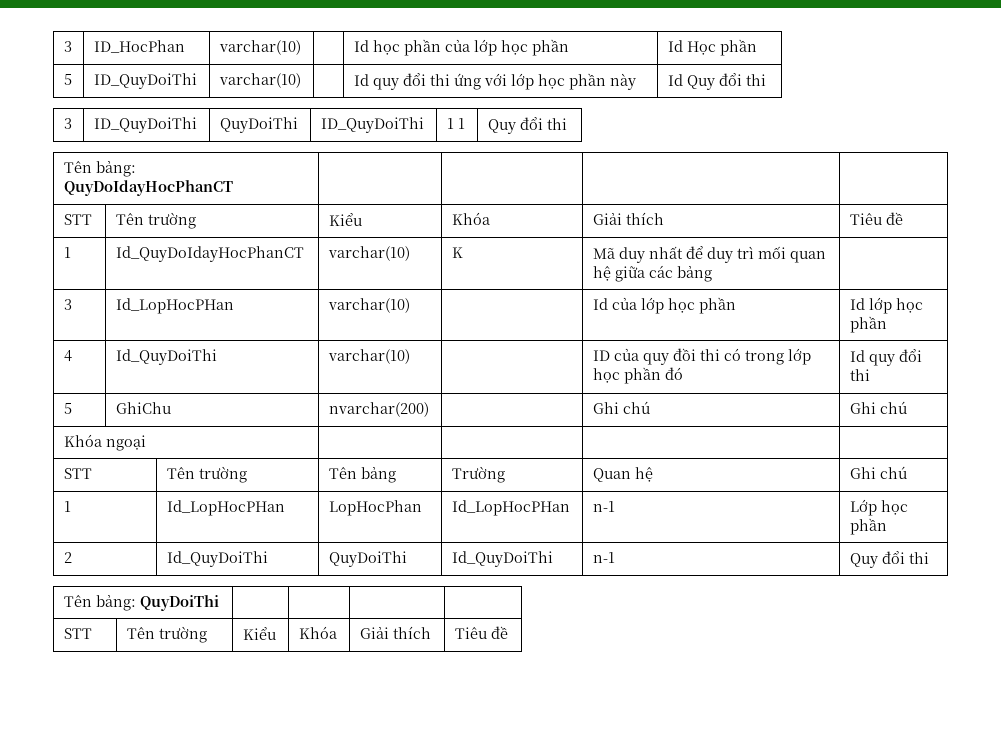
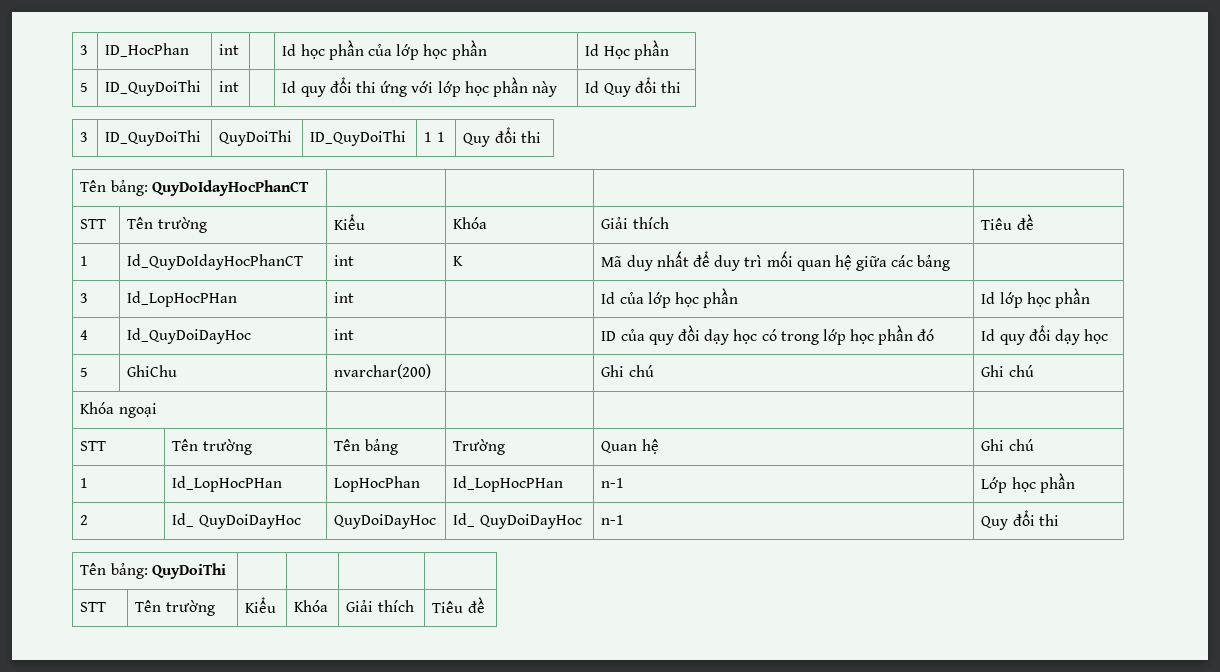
- 3 | ID_HocPhan | varchar(10) | | Id học phần của lớp học phần | Id Học phần
+ 3 | ID_HocPhan | int | | Id học phần của lớp học phần | Id Học phần
- 5 | ID_QuyDoiThi | varchar(10) | | Id quy đổi thi ứng với lớp học phần này | Id Quy đổi thi
+ 5 | ID_QuyDoiThi | int | | Id quy đổi thi ứng với lớp học phần này | Id Quy đổi thi
- 1 | Id_QuyDoIdayHocPhanCT | varchar(10) | K | Mã duy nhất để duy trì mối quan hệ giữa các bảng |
+ 1 | Id_QuyDoIdayHocPhanCT | int | K | Mã duy nhất để duy trì mối quan hệ giữa các bảng |
- 3 | Id_LopHocPHan | varchar(10) | | Id của lớp học phần | Id lớp học phần
+ 3 | Id_LopHocPHan | int | | Id của lớp học phần | Id lớp học phần
- 4 | Id_QuyDoiThi | varchar(10) | | ID của quy đồi thi có trong lớp học phần đó | Id quy đổi thi
+ 4 | Id_QuyDoiDayHoc | int | | ID của quy đồi dạy học có trong lớp học phần đó | Id quy đổi dạy học
- 2 | Id_QuyDoiThi | QuyDoiThi | Id_QuyDoiThi | n-1 | Quy đổi thi
+ 2 | Id_ QuyDoiDayHoc | QuyDoiDayHoc | Id_ QuyDoiDayHoc | n-1 | Quy đổi thi

